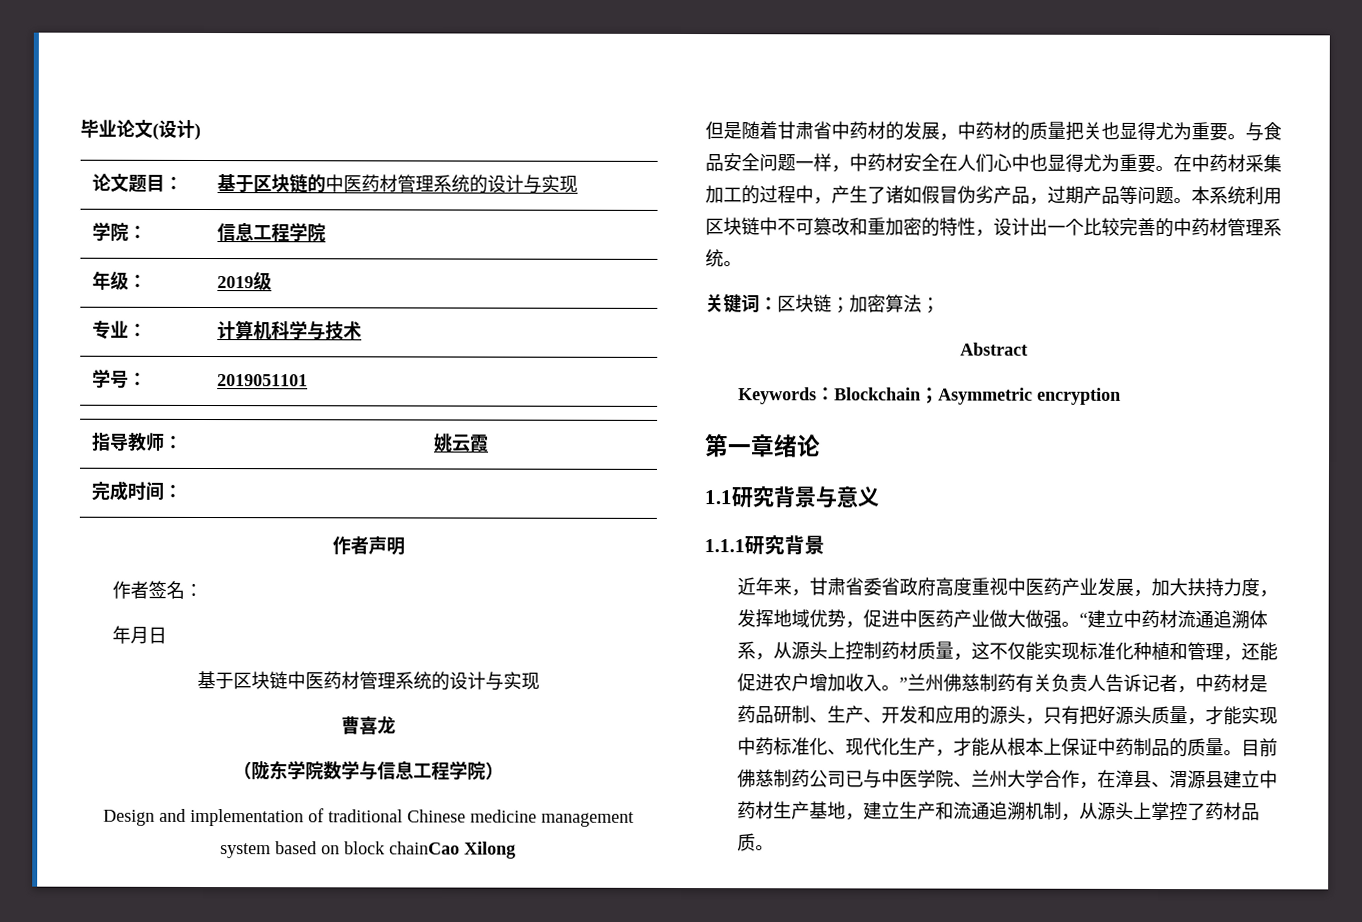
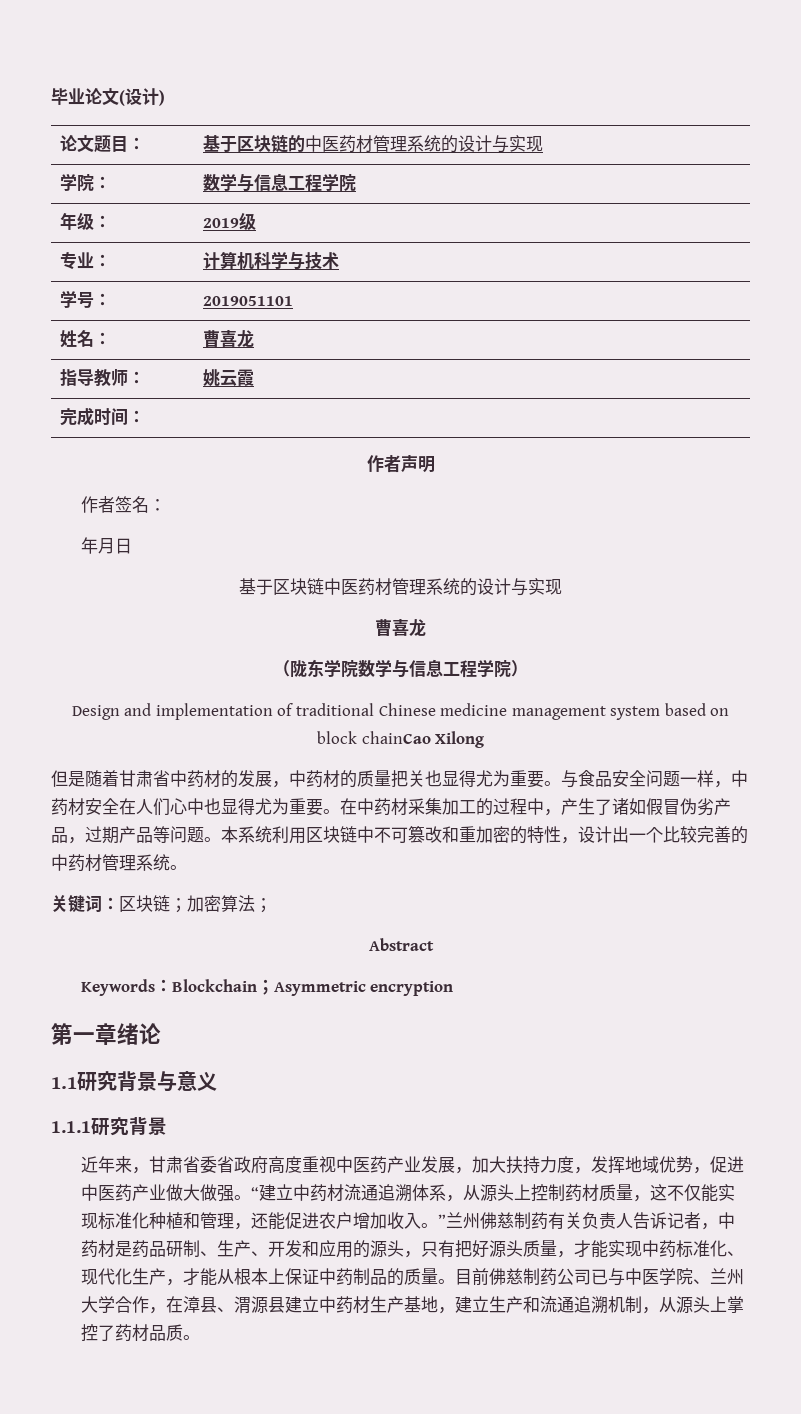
- 学院： | 信息工程学院
+ 学院： | 数学与信息工程学院
+ 姓名： | 曹喜龙

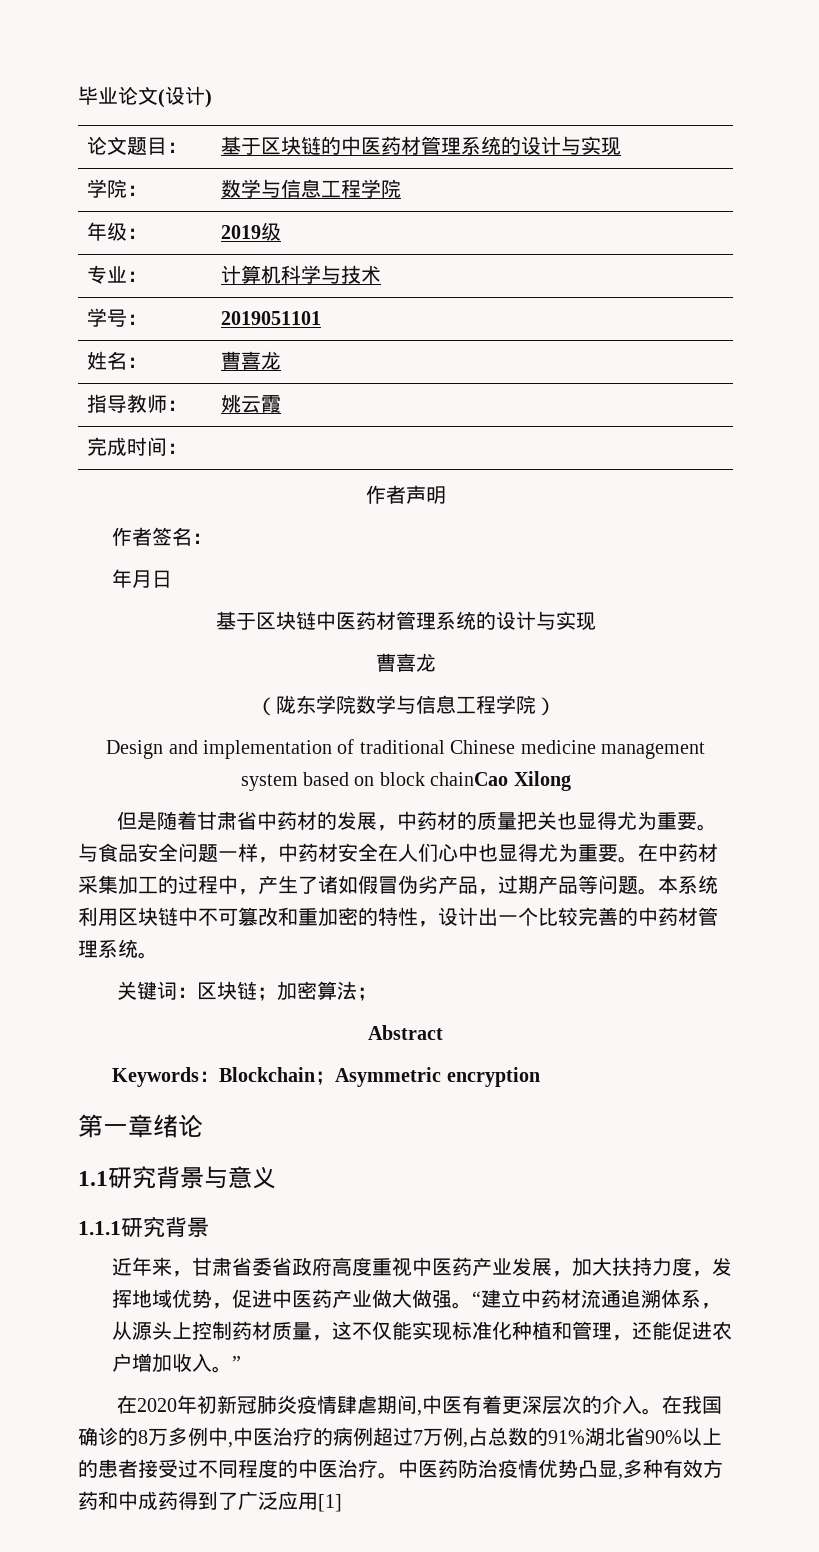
- “建立中药材流通追溯体系，从源头上控制药材质量，这不仅能实现标准化种植和管理，还能促进农户增加收入。”兰州佛慈制药有关负责人告诉记者，中药材是药品研制、生产、开发和应用的源头，只有把好源头质量，才能实现中药标准化、现代化生产，才能从根本上保证中药制品的质量。目前佛慈制药公司已与中医学院、兰州大学合作，在漳县、渭源县建立中药材生产基地，建立生产和流通追溯机制，从源头上掌控了药材品质。
+ “建立中药材流通追溯体系，从源头上控制药材质量，这不仅能实现标准化种植和管理，还能促进农户增加收入。”
+ 在2020年初新冠肺炎疫情肆虐期间,中医有着更深层次的介入。在我国确诊的8万多例中,中医治疗的病例超过7万例,占总数的91%湖北省90%以上的患者接受过不同程度的中医治疗。中医药防治疫情优势凸显,多种有效方药和中成药得到了广泛应用[1]

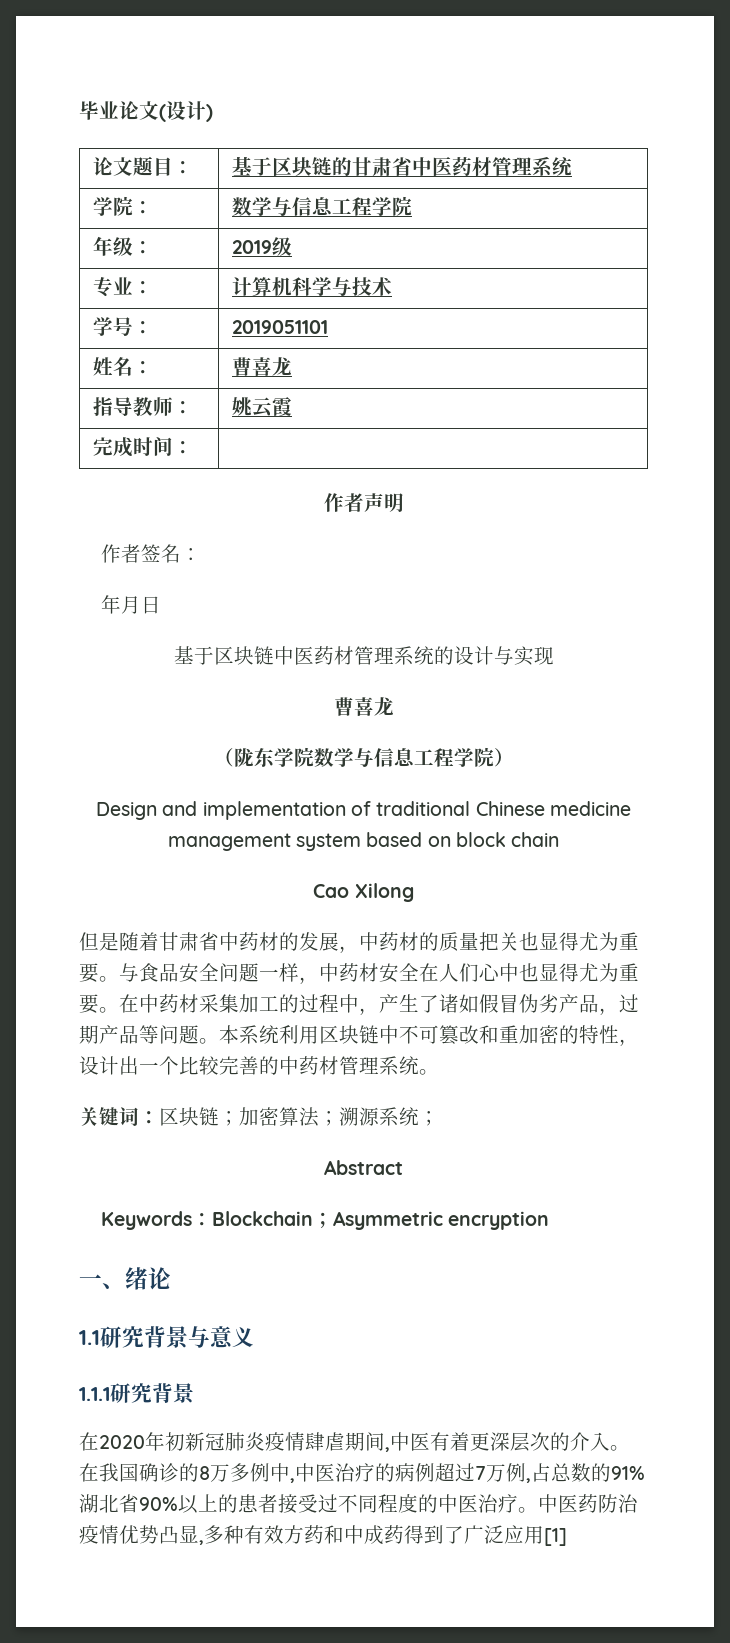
- 论文题目： | 基于区块链的中医药材管理系统的设计与实现
+ 论文题目： | 基于区块链的甘肃省中医药材管理系统
- Design and implementation of traditional Chinese medicine management system based on block chainCao Xilong
+ Design and implementation of traditional Chinese medicine management system based on block chain
+ Cao Xilong
- 关键词：区块链；加密算法；
+ 关键词：区块链；加密算法；溯源系统；
- 第一章绪论
+ 一、绪论
- 近年来，甘肃省委省政府高度重视中医药产业发展，加大扶持力度，发挥地域优势，促进中医药产业做大做强。“建立中药材流通追溯体系，从源头上控制药材质量，这不仅能实现标准化种植和管理，还能促进农户增加收入。”

